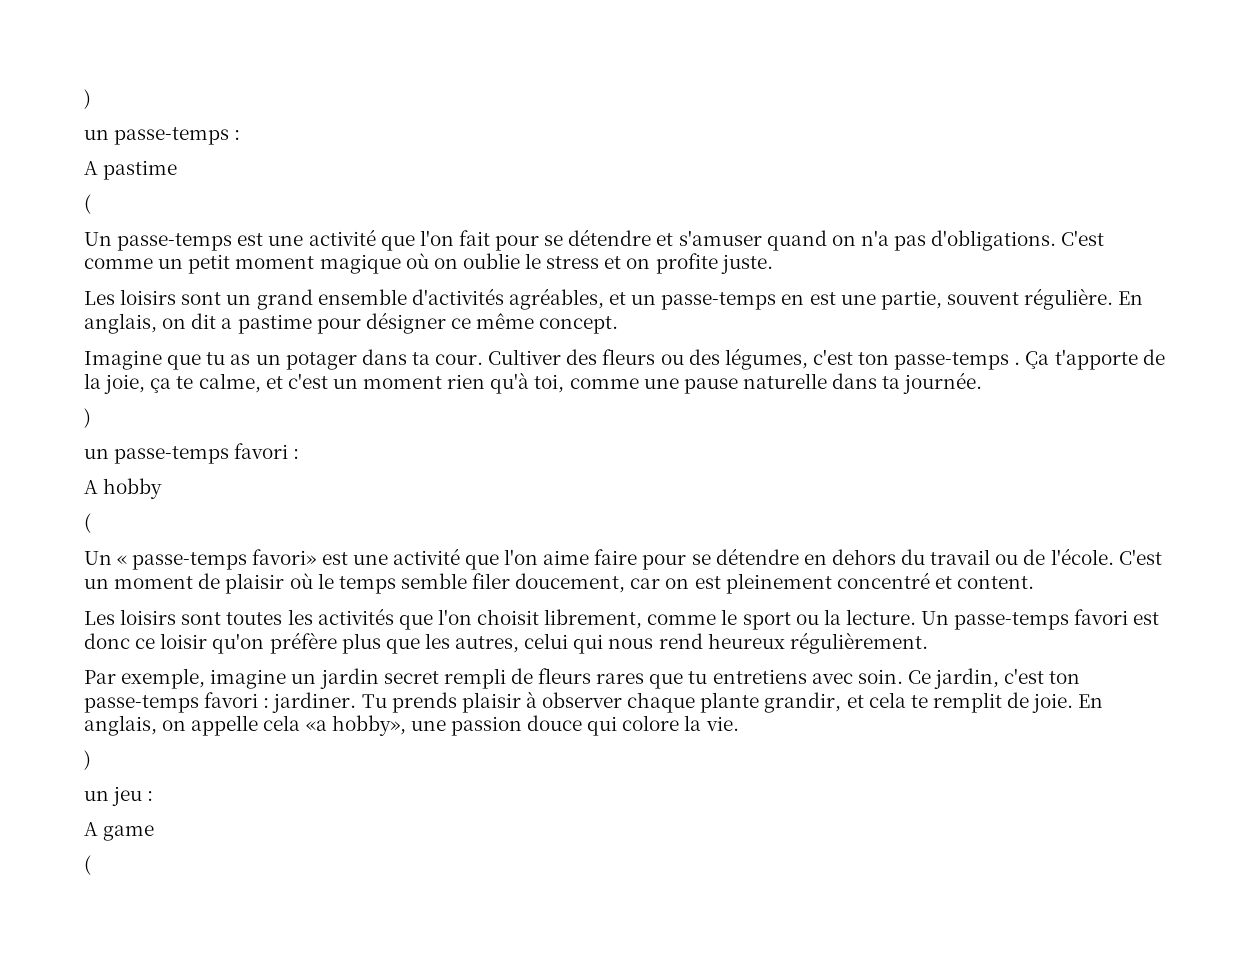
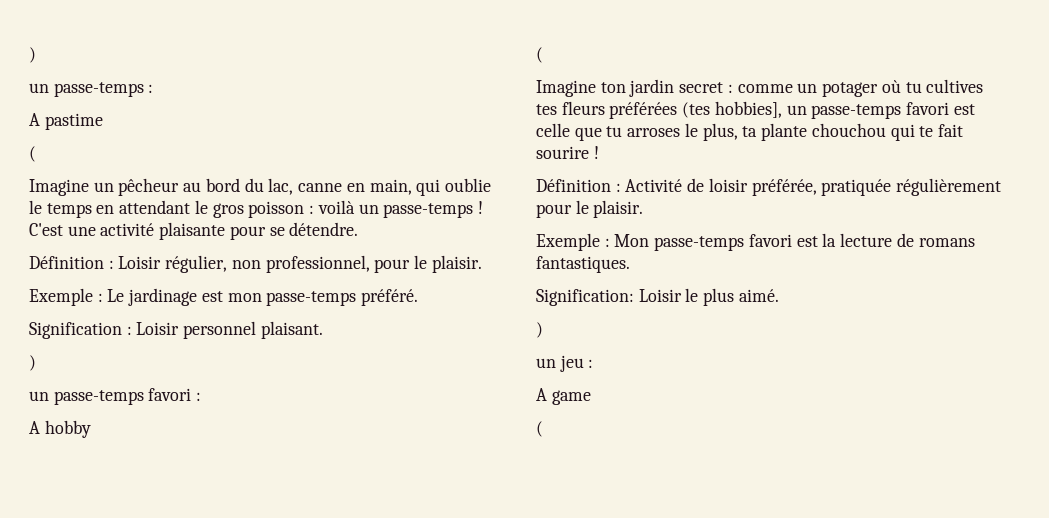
- Un passe-temps est une activité que l'on fait pour se détendre et s'amuser quand on n'a pas d'obligations. C'est comme un petit moment magique où on oublie le stress et on profite juste.
- Les loisirs sont un grand ensemble d'activités agréables, et un passe-temps en est une partie, souvent régulière. En anglais, on dit a pastime pour désigner ce même concept.
- Imagine que tu as un potager dans ta cour. Cultiver des fleurs ou des légumes, c'est ton passe-temps . Ça t'apporte de la joie, ça te calme, et c'est un moment rien qu'à toi, comme une pause naturelle dans ta journée.
+ Imagine un pêcheur au bord du lac, canne en main, qui oublie le temps en attendant le gros poisson : voilà un passe-temps ! C'est une activité plaisante pour se détendre.
+ Définition : Loisir régulier, non professionnel, pour le plaisir.
+ Exemple : Le jardinage est mon passe-temps préféré.
+ Signification : Loisir personnel plaisant.
- Un « passe-temps favori» est une activité que l'on aime faire pour se détendre en dehors du travail ou de l'école. C'est un moment de plaisir où le temps semble filer doucement, car on est pleinement concentré et content.
- Les loisirs sont toutes les activités que l'on choisit librement, comme le sport ou la lecture. Un passe-temps favori est donc ce loisir qu'on préfère plus que les autres, celui qui nous rend heureux régulièrement.
- Par exemple, imagine un jardin secret rempli de fleurs rares que tu entretiens avec soin. Ce jardin, c'est ton passe-temps favori : jardiner. Tu prends plaisir à observer chaque plante grandir, et cela te remplit de joie. En anglais, on appelle cela «a hobby», une passion douce qui colore la vie.
+ Imagine ton jardin secret : comme un potager où tu cultives tes fleurs préférées (tes hobbies], un passe-temps favori est celle que tu arroses le plus, ta plante chouchou qui te fait sourire !
+ Définition : Activité de loisir préférée, pratiquée régulièrement pour le plaisir.
+ Exemple : Mon passe-temps favori est la lecture de romans fantastiques.
+ Signification: Loisir le plus aimé.

